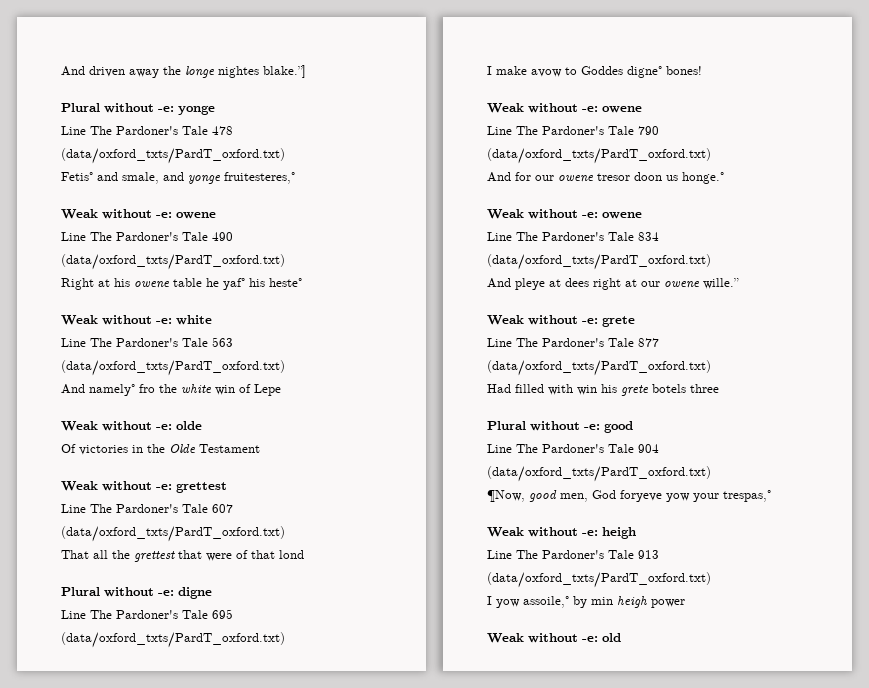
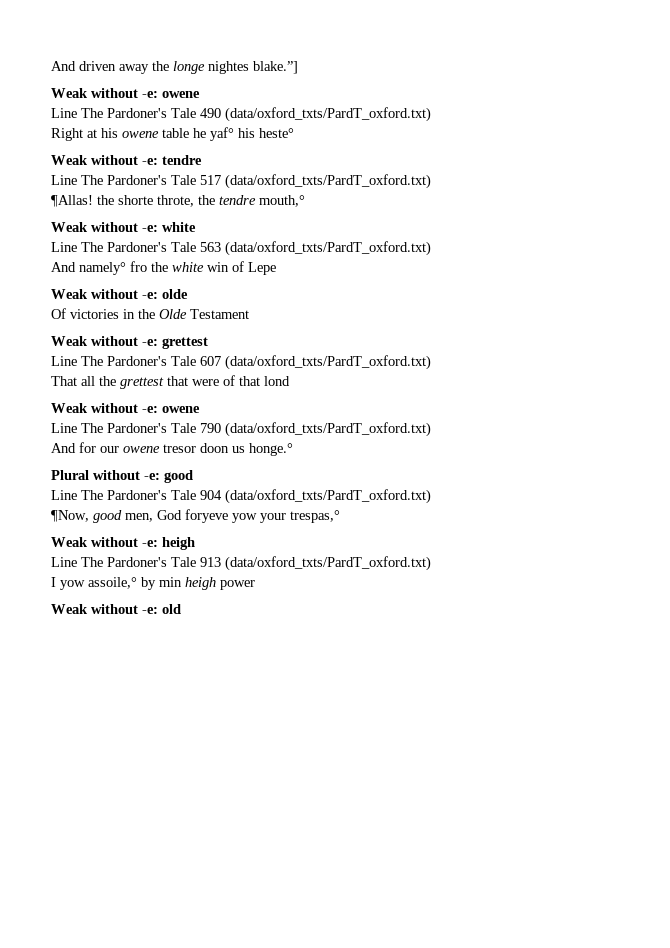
- Plural without -e: yonge
- Line The Pardoner's Tale 478 (data/oxford_txts/PardT_oxford.txt)
- Fetis° and smale, and yonge fruitesteres,°
+ Weak without -e: tendre
+ Line The Pardoner's Tale 517 (data/oxford_txts/PardT_oxford.txt)
+ ¶Allas! the shorte throte, the tendre mouth,°
- Plural without -e: digne
- Line The Pardoner's Tale 695 (data/oxford_txts/PardT_oxford.txt)
- I make avow to Goddes digne° bones!
  And for our owene tresor doon us honge.°
- Weak without -e: owene
- Line The Pardoner's Tale 834 (data/oxford_txts/PardT_oxford.txt)
- And pleye at dees right at our owene wille.”
- Weak without -e: grete
- Line The Pardoner's Tale 877 (data/oxford_txts/PardT_oxford.txt)
- Had filled with win his grete botels three

